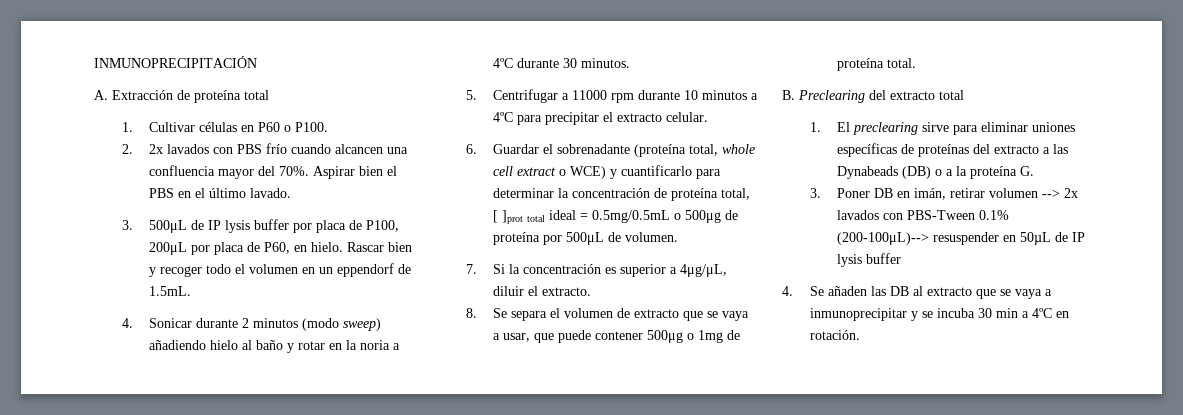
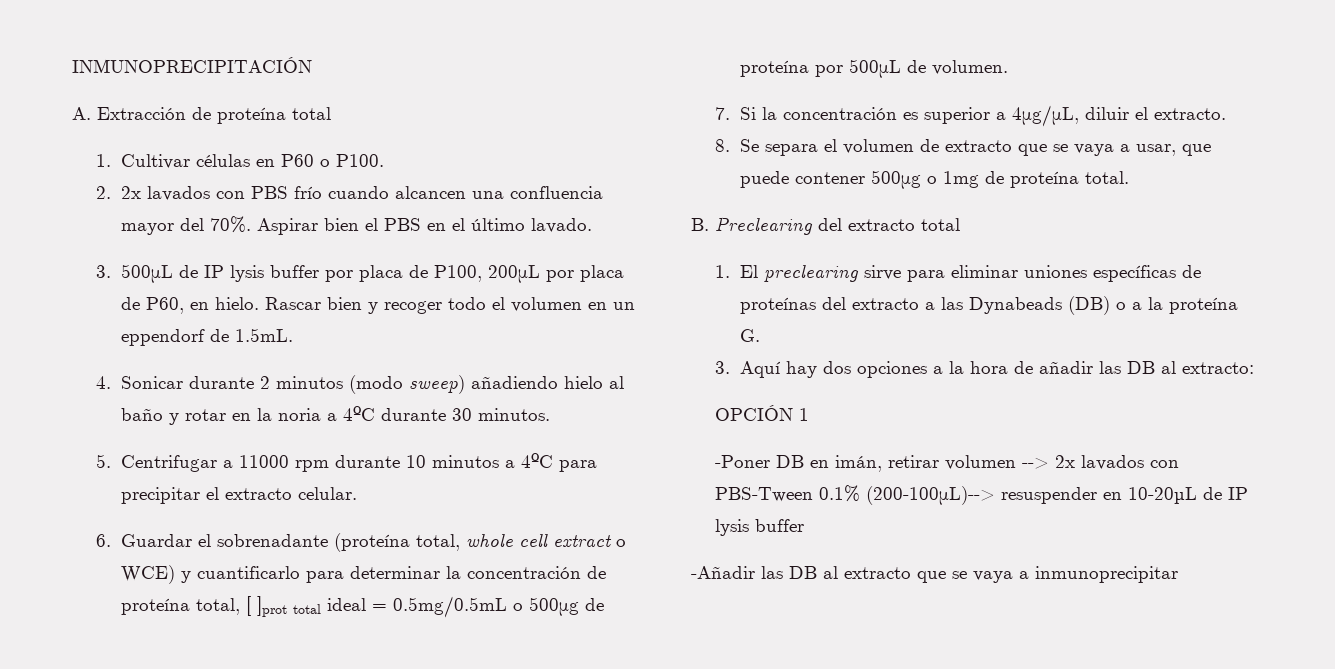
- 3. Poner DB en imán, retirar volumen --> 2x lavados con PBS-Tween 0.1% (200-100μL)--> resuspender en 50µL de IP lysis buffer
+ 3. Aquí hay dos opciones a la hora de añadir las DB al extracto:
+ OPCIÓN 1
+ -Poner DB en imán, retirar volumen --> 2x lavados con PBS-Tween 0.1% (200-100μL)--> resuspender en 10-20µL de IP lysis buffer
- 4. Se añaden las DB al extracto que se vaya a inmunoprecipitar y se incuba 30 min a 4ºC en rotación.
+ -Añadir las DB al extracto que se vaya a inmunoprecipitar

